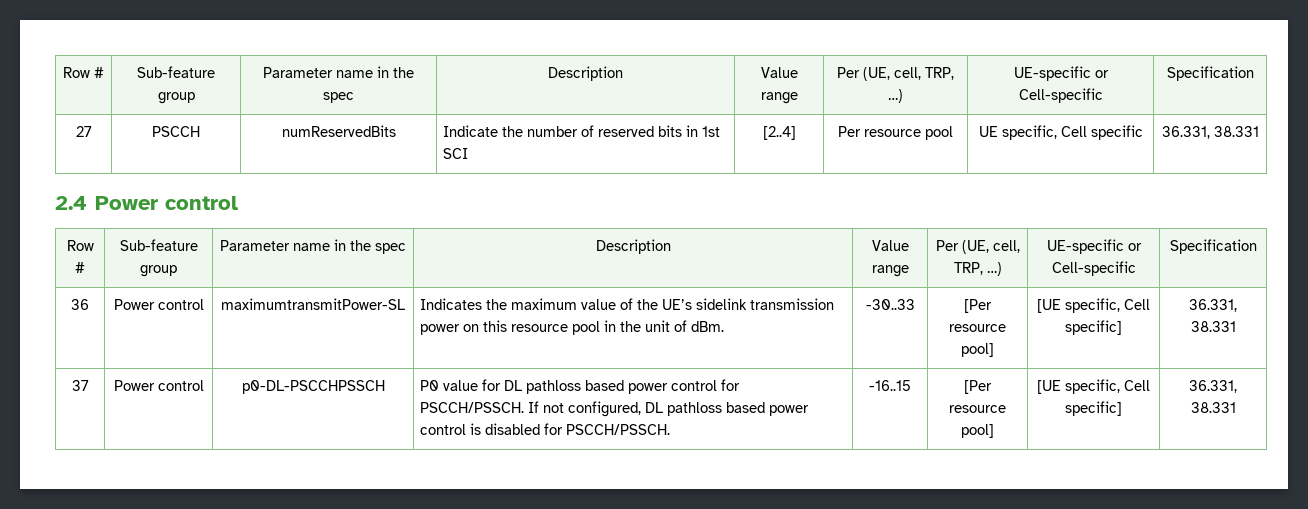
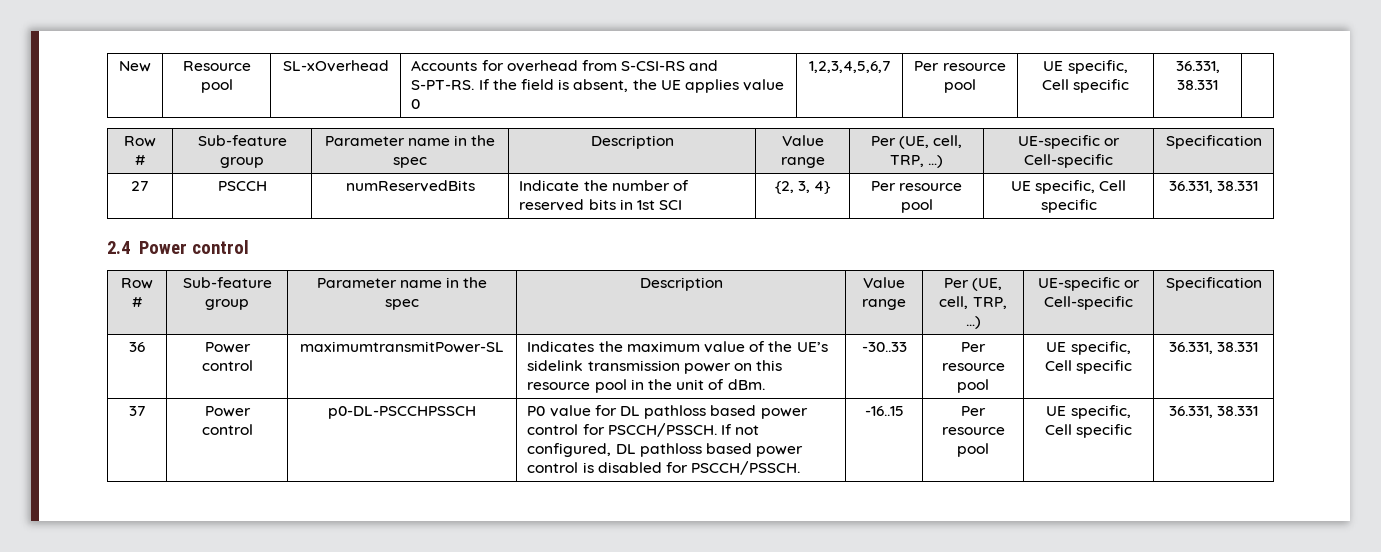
+ New | Resource pool | SL-xOverhead | Accounts for overhead from S-CSI-RS and S-PT-RS. If the field is absent, the UE applies value 0 | 1,2,3,4,5,6,7 | Per resource pool | UE specific, Cell specific | 36.331, 38.331 |
- 27 | PSCCH | numReservedBits | Indicate the number of reserved bits in 1st SCI | [2..4] | Per resource pool | UE specific, Cell specific | 36.331, 38.331
+ 27 | PSCCH | numReservedBits | Indicate the number of reserved bits in 1st SCI | {2, 3, 4} | Per resource pool | UE specific, Cell specific | 36.331, 38.331
- 36 | Power control | maximumtransmitPower-SL | Indicates the maximum value of the UE’s sidelink transmission power on this resource pool in the unit of dBm. | -30..33 | [Per resource pool] | [UE specific, Cell specific] | 36.331, 38.331
+ 36 | Power control | maximumtransmitPower-SL | Indicates the maximum value of the UE’s sidelink transmission power on this resource pool in the unit of dBm. | -30..33 | Per resource pool | UE specific, Cell specific | 36.331, 38.331
- 37 | Power control | p0-DL-PSCCHPSSCH | P0 value for DL pathloss based power control for PSCCH/PSSCH. If not configured, DL pathloss based power control is disabled for PSCCH/PSSCH. | -16..15 | [Per resource pool] | [UE specific, Cell specific] | 36.331, 38.331
+ 37 | Power control | p0-DL-PSCCHPSSCH | P0 value for DL pathloss based power control for PSCCH/PSSCH. If not configured, DL pathloss based power control is disabled for PSCCH/PSSCH. | -16..15 | Per resource pool | UE specific, Cell specific | 36.331, 38.331

